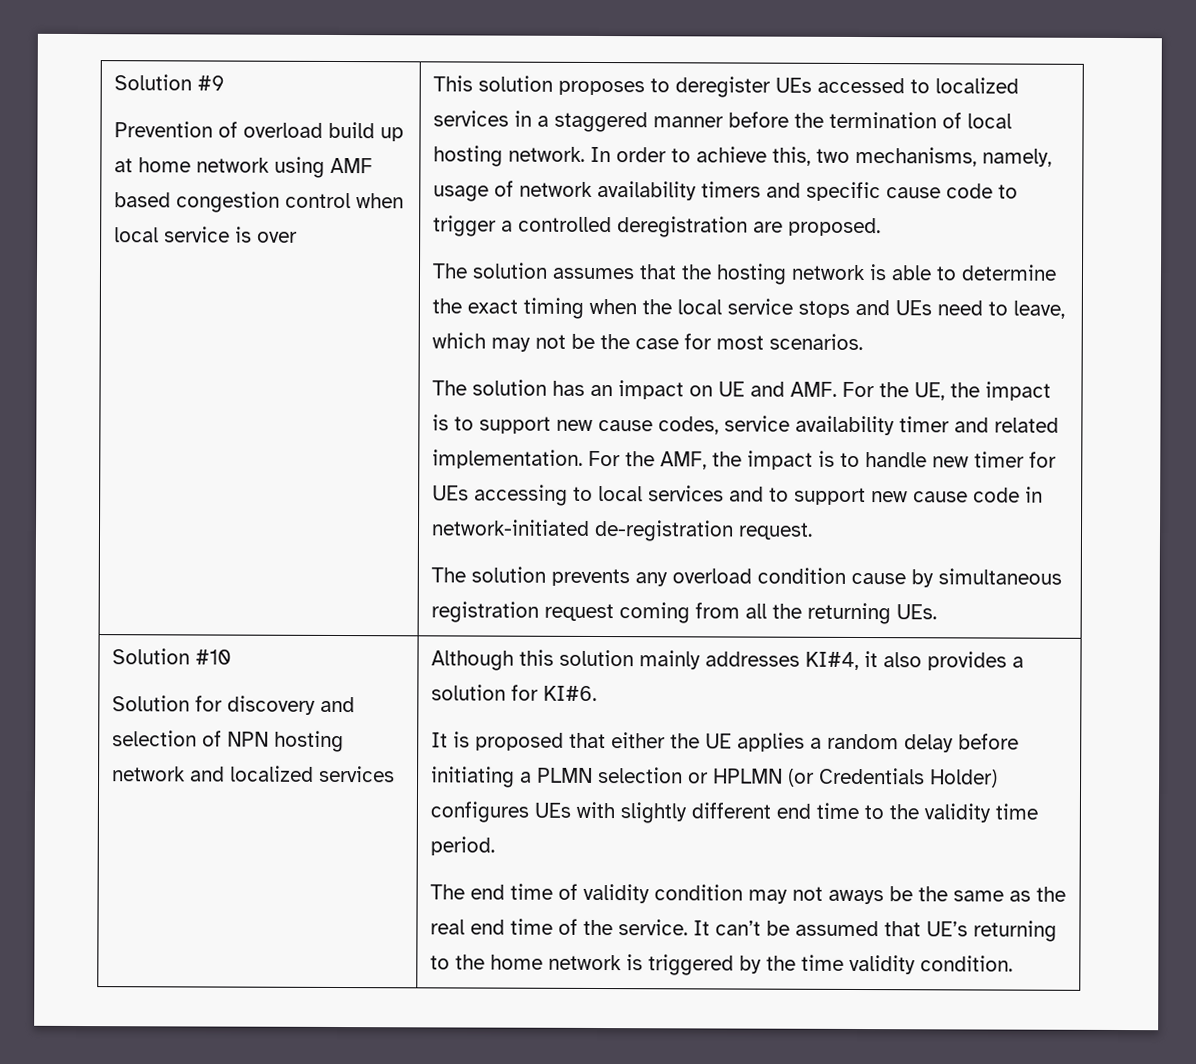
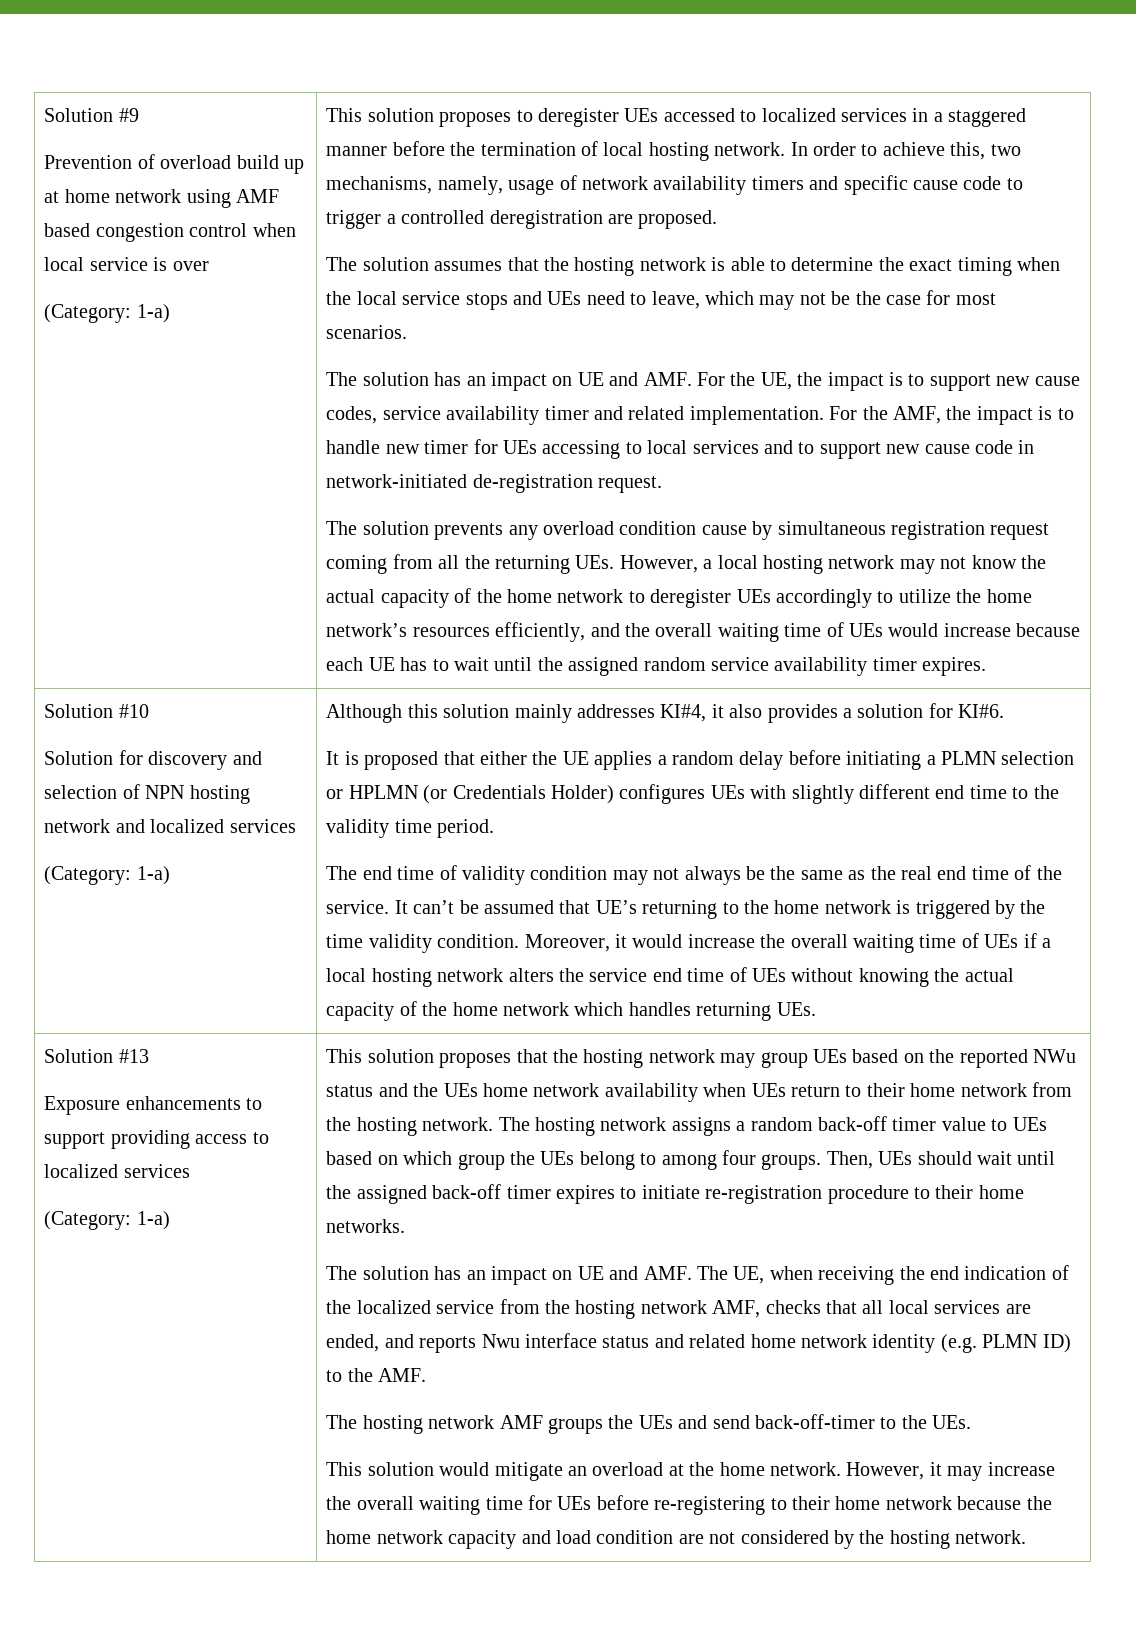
  Prevention of overload build up at home network using AMF based congestion control when local service is over
+ (Category: 1-a)
- The solution prevents any overload condition cause by simultaneous registration request coming from all the returning UEs.
+ The solution prevents any overload condition cause by simultaneous registration request coming from all the returning UEs. However, a local hosting network may not know the actual capacity of the home network to deregister UEs accordingly to utilize the home network’s resources efficiently, and the overall waiting time of UEs would increase because each UE has to wait until the assigned random service availability timer expires.
  Solution for discovery and selection of NPN hosting network and localized services
+ (Category: 1-a)
- The end time of validity condition may not aways be the same as the real end time of the service.
+ The end time of validity condition may not always be the same as the real end time of the service.
+ Moreover, it would increase the overall waiting time of UEs if a local hosting network alters the service end time of UEs without knowing the actual capacity of the home network which handles returning UEs.
+ Solution #13
+ Exposure enhancements to support providing access to localized services
+ (Category: 1-a) | This solution proposes that the hosting network may group UEs based on the reported NWu status and the UEs home network availability when UEs return to their home network from the hosting network. The hosting network assigns a random back-off timer value to UEs based on which group the UEs belong to among four groups. Then, UEs should wait until the assigned back-off timer expires to initiate re-registration procedure to their home networks.
+ The solution has an impact on UE and AMF. The UE, when receiving the end indication of the localized service from the hosting network AMF, checks that all local services are ended, and reports Nwu interface status and related home network identity (e.g. PLMN ID) to the AMF.
+ The hosting network AMF groups the UEs and send back-off-timer to the UEs.
+ This solution would mitigate an overload at the home network. However, it may increase the overall waiting time for UEs before re-registering to their home network because the home network capacity and load condition are not considered by the hosting network.

